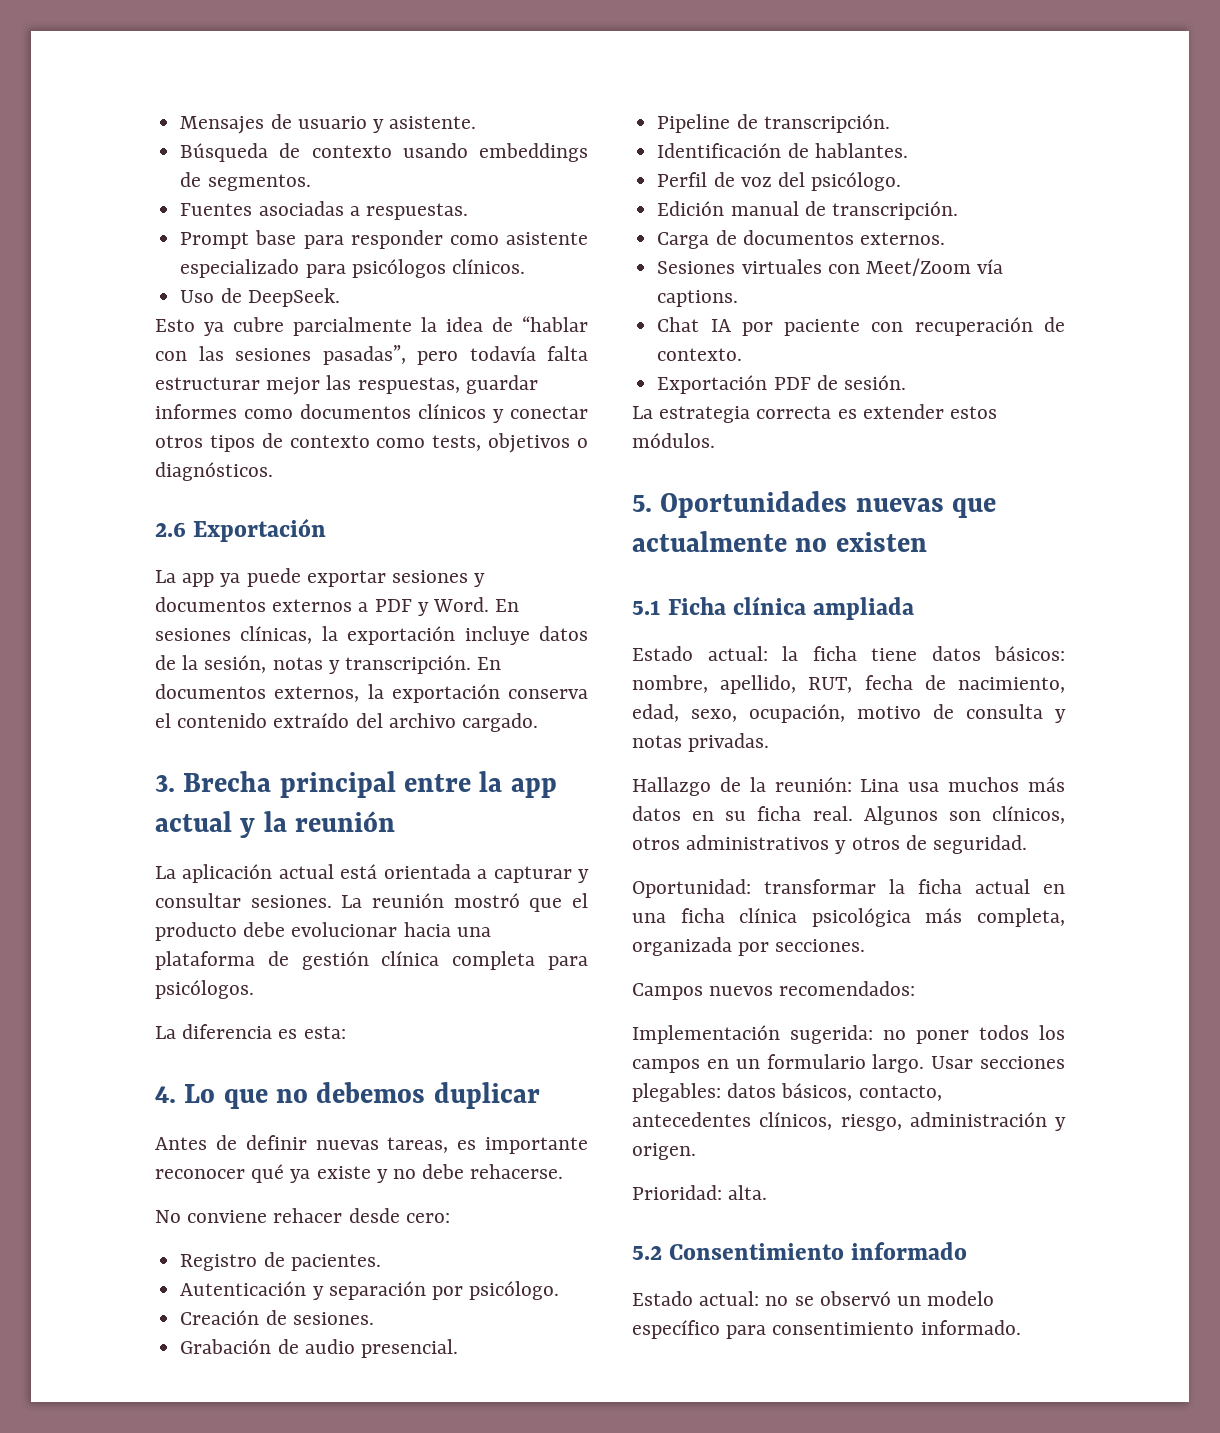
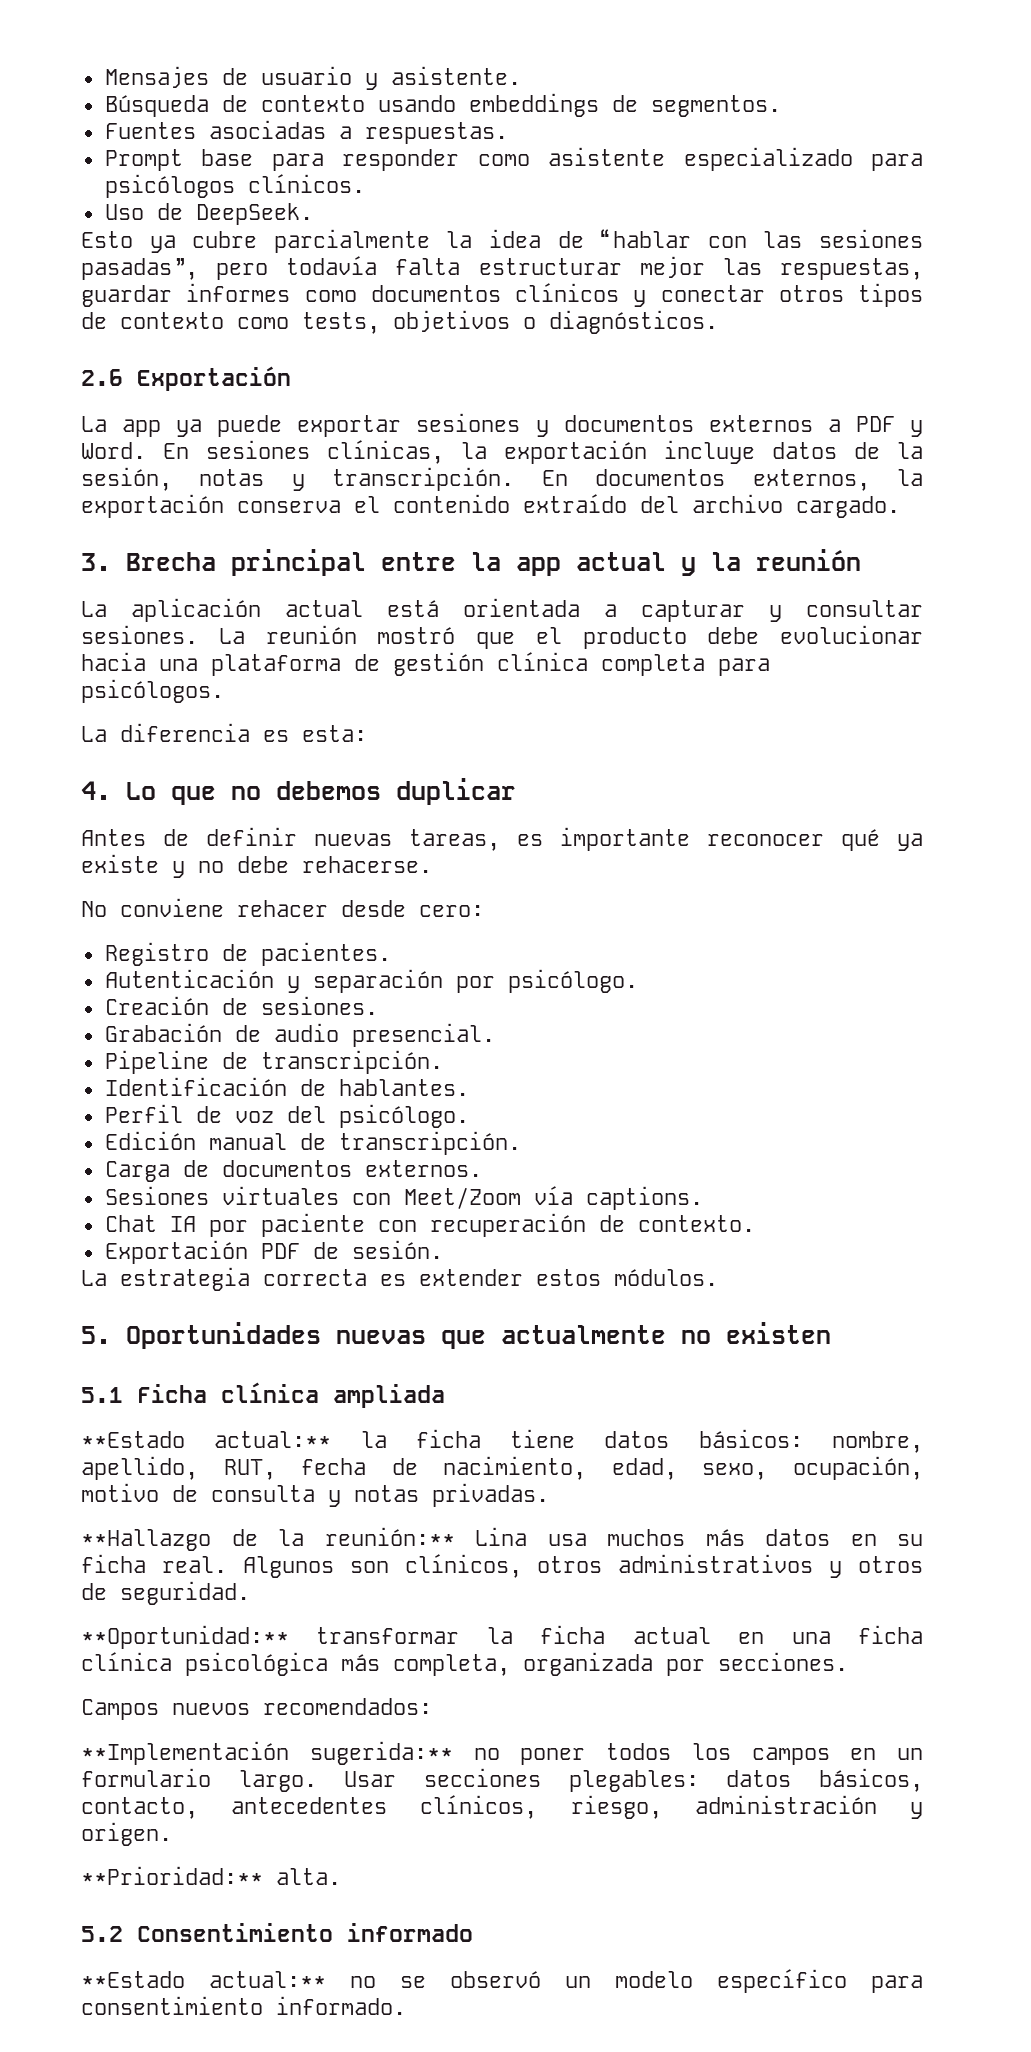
- Estado actual: la ficha tiene datos básicos: nombre, apellido, RUT, fecha de nacimiento, edad, sexo, ocupación, motivo de consulta y notas privadas.
+ **Estado actual:** la ficha tiene datos básicos: nombre, apellido, RUT, fecha de nacimiento, edad, sexo, ocupación, motivo de consulta y notas privadas.
- Hallazgo de la reunión: Lina usa muchos más datos en su ficha real.
+ **Hallazgo de la reunión:** Lina usa muchos más datos en su ficha real.
- Oportunidad: transformar la ficha actual en una ficha clínica psicológica más completa, organizada por secciones.
+ **Oportunidad:** transformar la ficha actual en una ficha clínica psicológica más completa, organizada por secciones.
- Implementación sugerida: no poner todos los campos en un formulario largo.
+ **Implementación sugerida:** no poner todos los campos en un formulario largo.
- Prioridad: alta.
+ **Prioridad:** alta.
- Estado actual: no se observó un modelo específico para consentimiento informado.
+ **Estado actual:** no se observó un modelo específico para consentimiento informado.

